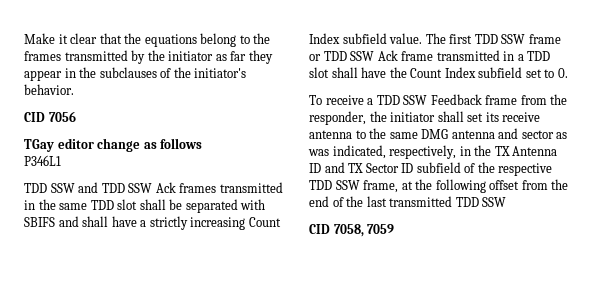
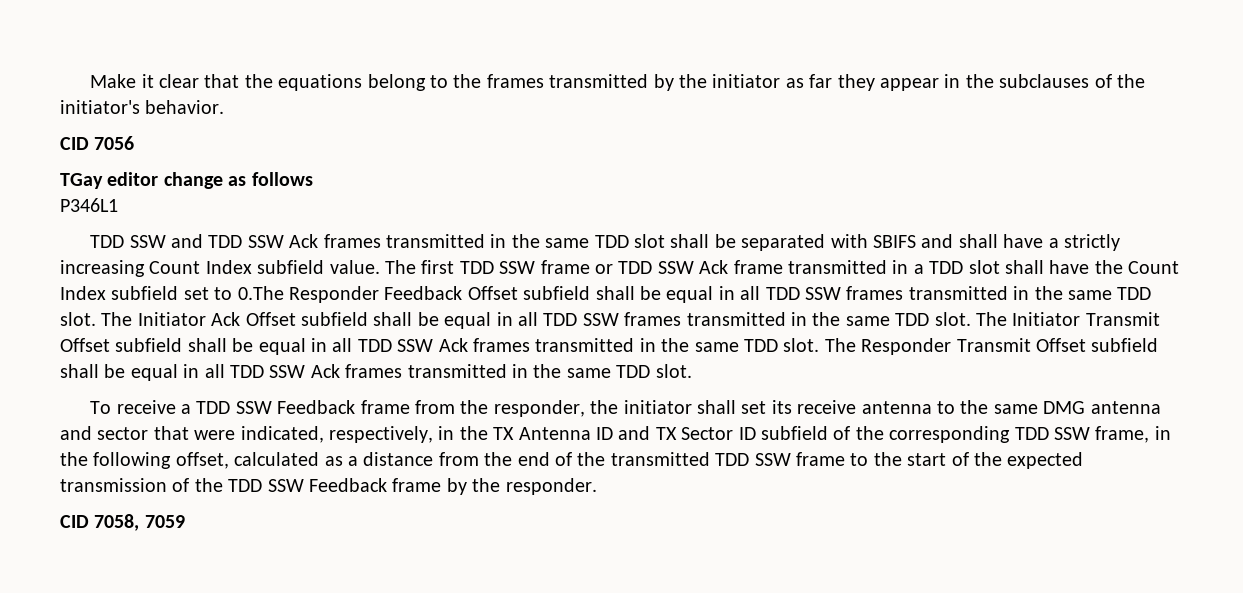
- The first TDD SSW frame or TDD SSW Ack frame transmitted in a TDD slot shall have the Count Index subfield set to 0.
+ The first TDD SSW frame or TDD SSW Ack frame transmitted in a TDD slot shall have the Count Index subfield set to 0.The Responder Feedback Offset subfield shall be equal in all TDD SSW frames transmitted in the same TDD slot. The Initiator Ack Offset subfield shall be equal in all TDD SSW frames transmitted in the same TDD slot. The Initiator Transmit Offset subfield shall be equal in all TDD SSW Ack frames transmitted in the same TDD slot. The Responder Transmit Offset subfield shall be equal in all TDD SSW Ack frames transmitted in the same TDD slot.
- To receive a TDD SSW Feedback frame from the responder, the initiator shall set its receive antenna to the same DMG antenna and sector as was indicated, respectively, in the TX Antenna ID and TX Sector ID subfield of the respective TDD SSW frame, at the following offset from the end of the last transmitted TDD SSW
+ To receive a TDD SSW Feedback frame from the responder, the initiator shall set its receive antenna to the same DMG antenna and sector that were indicated, respectively, in the TX Antenna ID and TX Sector ID subfield of the corresponding TDD SSW frame, in the following offset, calculated as a distance from the end of the transmitted TDD SSW frame to the start of the expected transmission of the TDD SSW Feedback frame by the responder.

